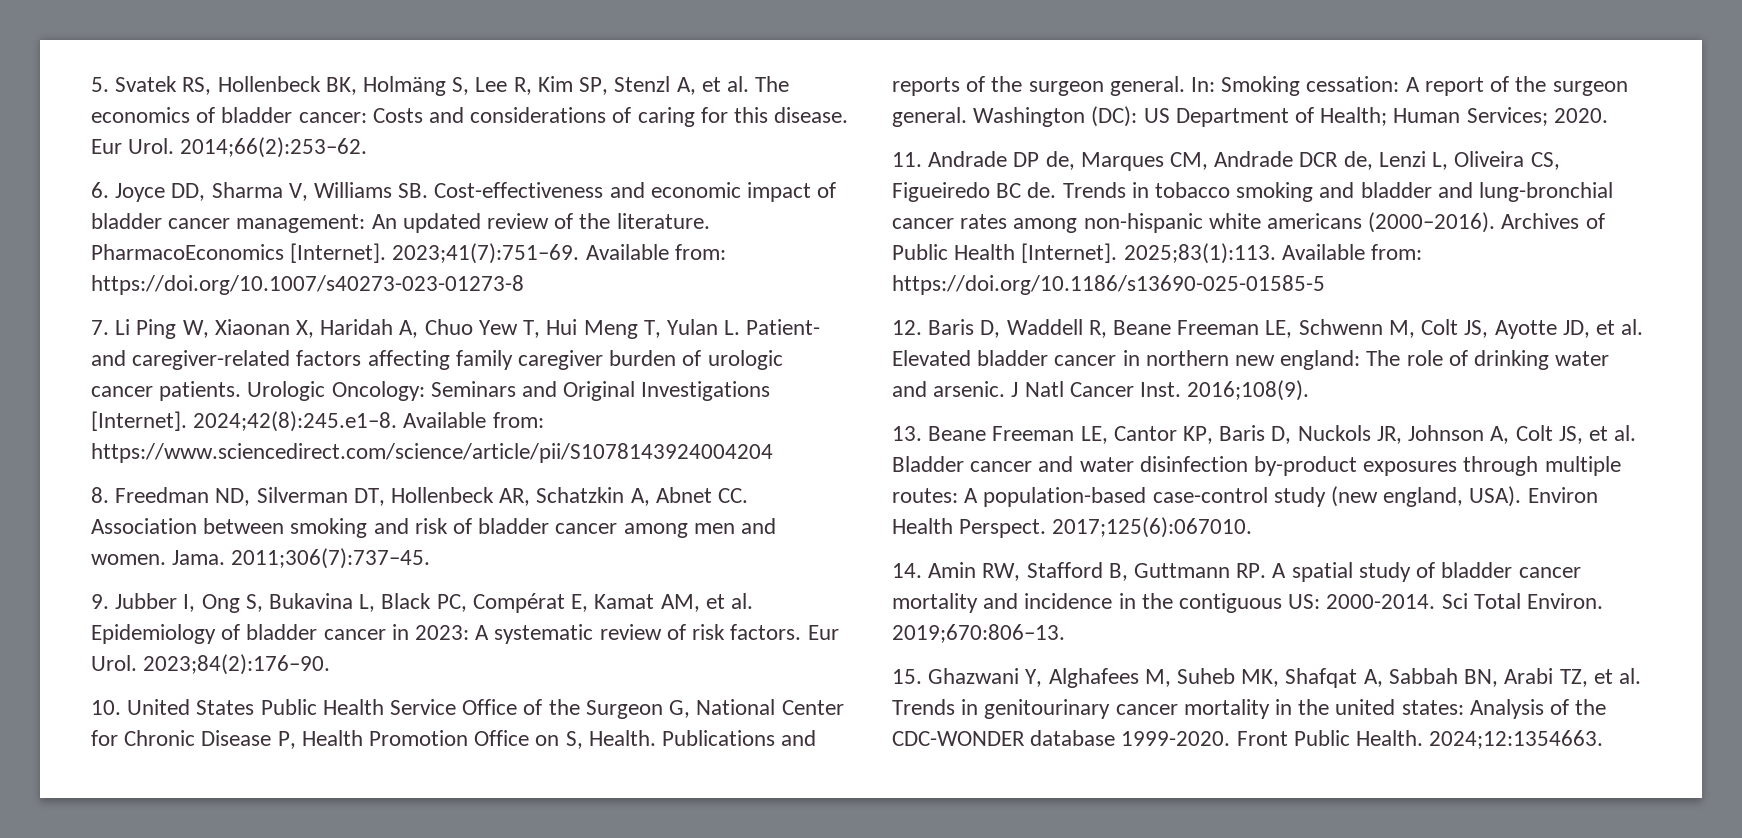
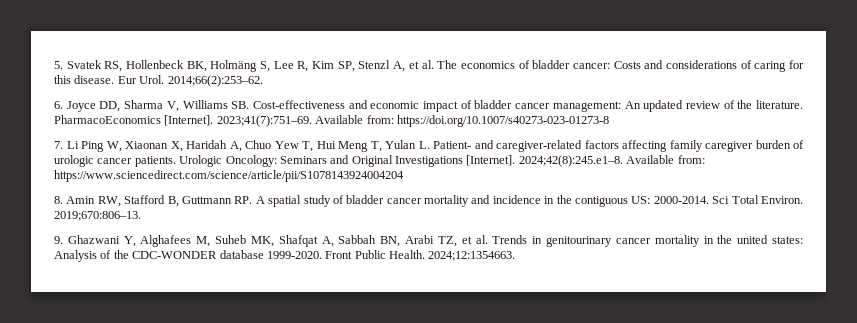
- 8. Freedman ND, Silverman DT, Hollenbeck AR, Schatzkin A, Abnet CC. Association between smoking and risk of bladder cancer among men and women. Jama. 2011;306(7):737–45.
- 9. Jubber I, Ong S, Bukavina L, Black PC, Compérat E, Kamat AM, et al. Epidemiology of bladder cancer in 2023: A systematic review of risk factors. Eur Urol. 2023;84(2):176–90.
- 10. United States Public Health Service Office of the Surgeon G, National Center for Chronic Disease P, Health Promotion Office on S, Health. Publications and reports of the surgeon general. In: Smoking cessation: A report of the surgeon general. Washington (DC): US Department of Health; Human Services; 2020.
- 11. Andrade DP de, Marques CM, Andrade DCR de, Lenzi L, Oliveira CS, Figueiredo BC de. Trends in tobacco smoking and bladder and lung-bronchial cancer rates among non-hispanic white americans (2000–2016). Archives of Public Health [Internet]. 2025;83(1):113. Available from: https://doi.org/10.1186/s13690-025-01585-5
- 12. Baris D, Waddell R, Beane Freeman LE, Schwenn M, Colt JS, Ayotte JD, et al. Elevated bladder cancer in northern new england: The role of drinking water and arsenic. J Natl Cancer Inst. 2016;108(9).
- 13. Beane Freeman LE, Cantor KP, Baris D, Nuckols JR, Johnson A, Colt JS, et al. Bladder cancer and water disinfection by-product exposures through multiple routes: A population-based case-control study (new england, USA). Environ Health Perspect. 2017;125(6):067010.
- 14. Amin RW, Stafford B, Guttmann RP. A spatial study of bladder cancer mortality and incidence in the contiguous US: 2000-2014.
+ 8. Amin RW, Stafford B, Guttmann RP. A spatial study of bladder cancer mortality and incidence in the contiguous US: 2000-2014.
- 15. Ghazwani Y, Alghafees M, Suheb MK, Shafqat A, Sabbah BN, Arabi TZ, et al. Trends in genitourinary cancer mortality in the united states: Analysis of the CDC-WONDER database 1999-2020.
+ 9. Ghazwani Y, Alghafees M, Suheb MK, Shafqat A, Sabbah BN, Arabi TZ, et al. Trends in genitourinary cancer mortality in the united states: Analysis of the CDC-WONDER database 1999-2020.

